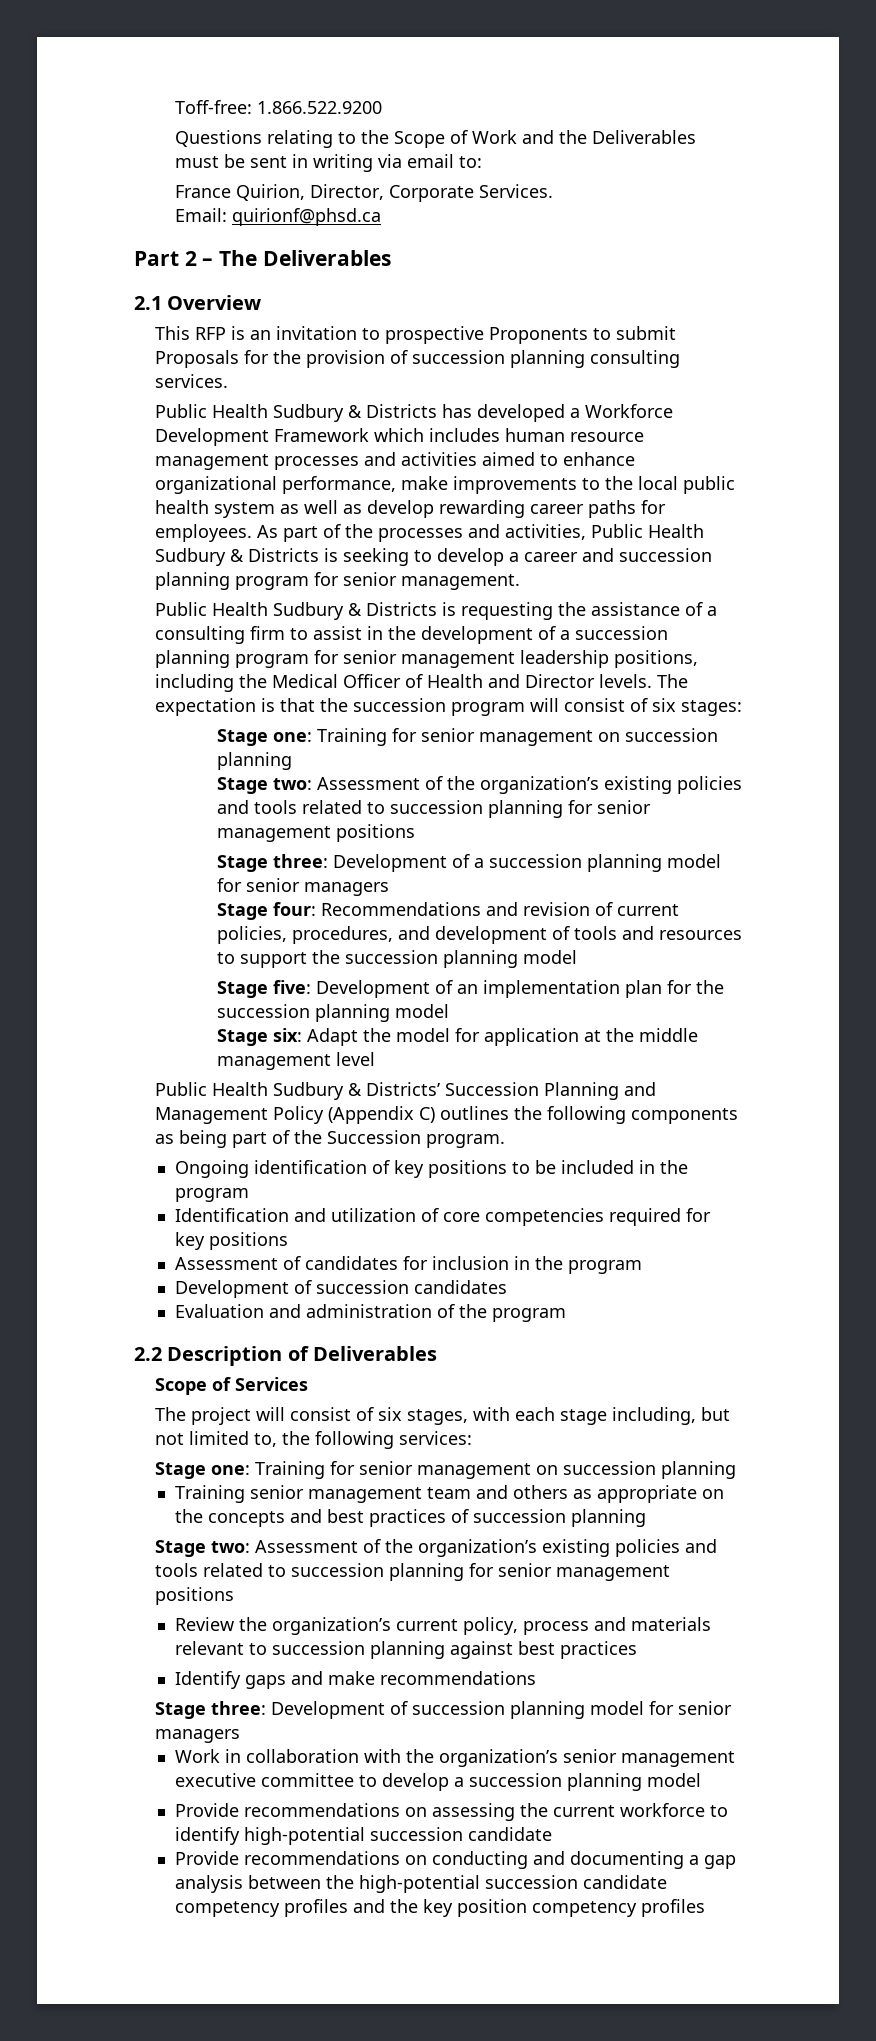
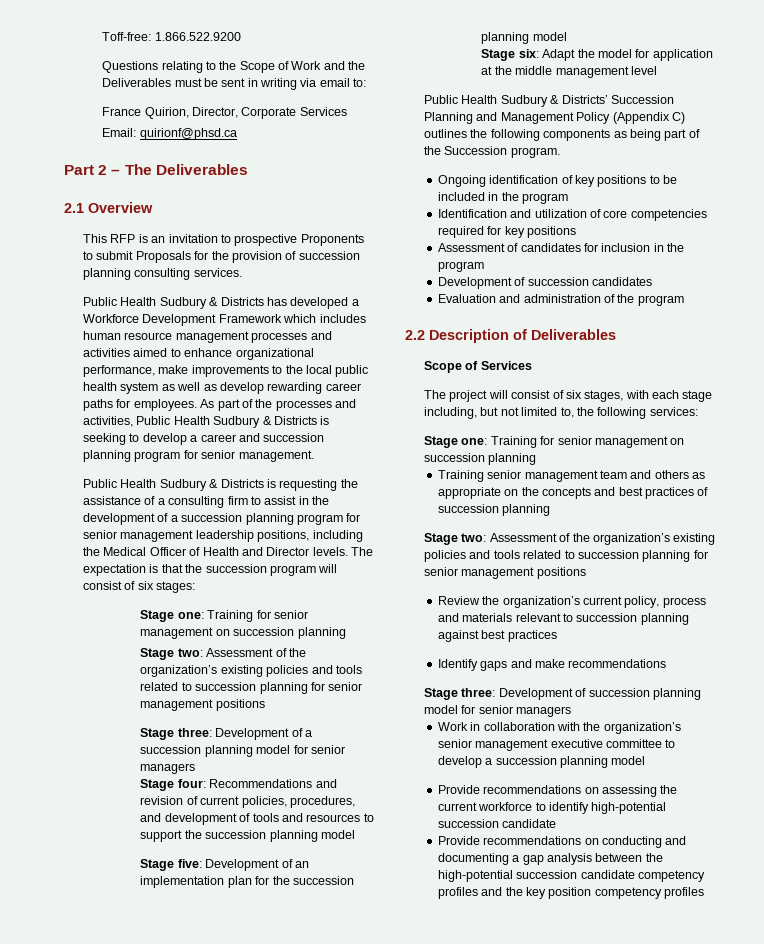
- France Quirion, Director, Corporate Services.
+ France Quirion, Director, Corporate Services

